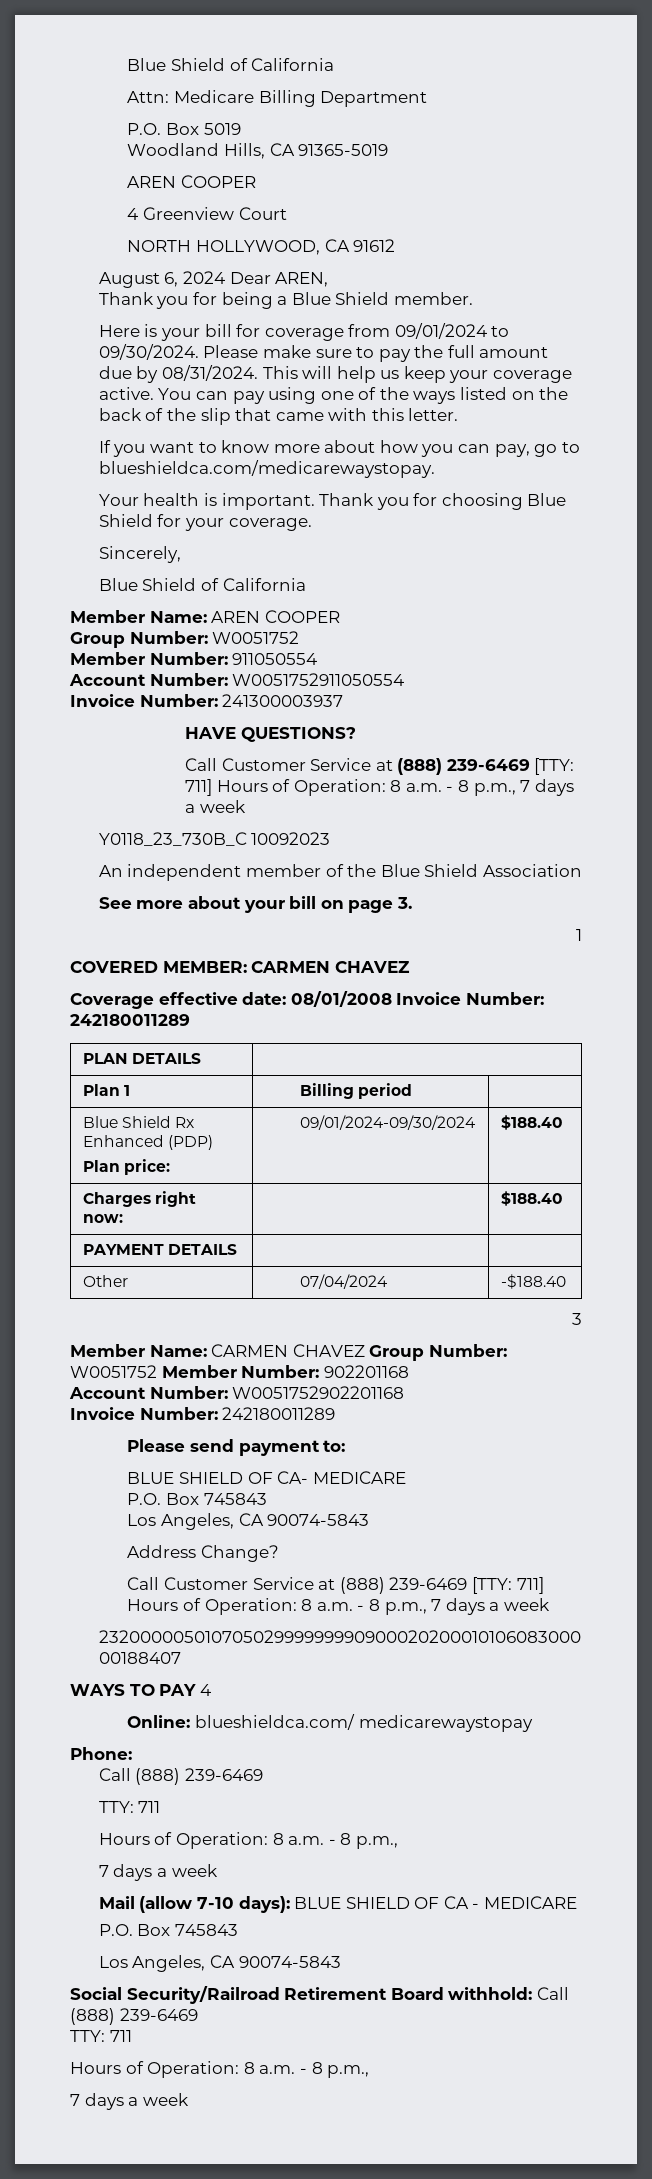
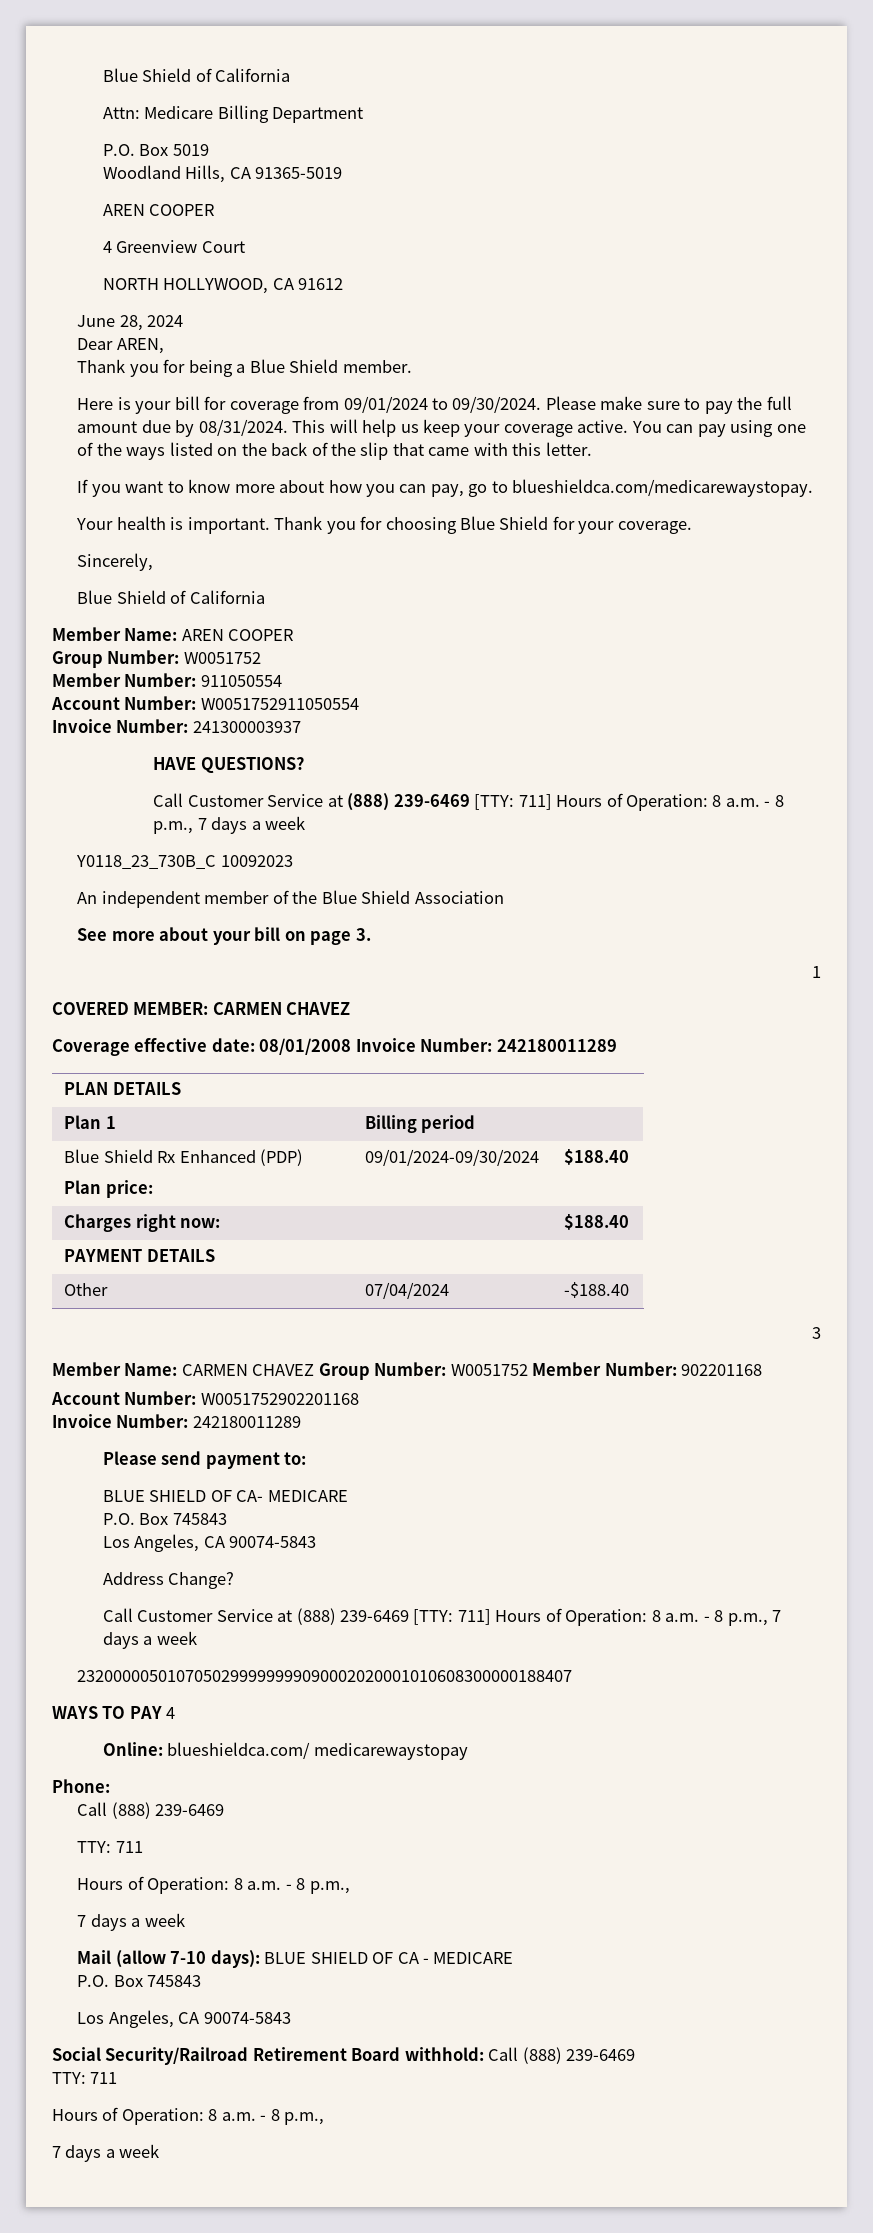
- August 6, 2024 Dear AREN,
+ June 28, 2024
+ Dear AREN,

